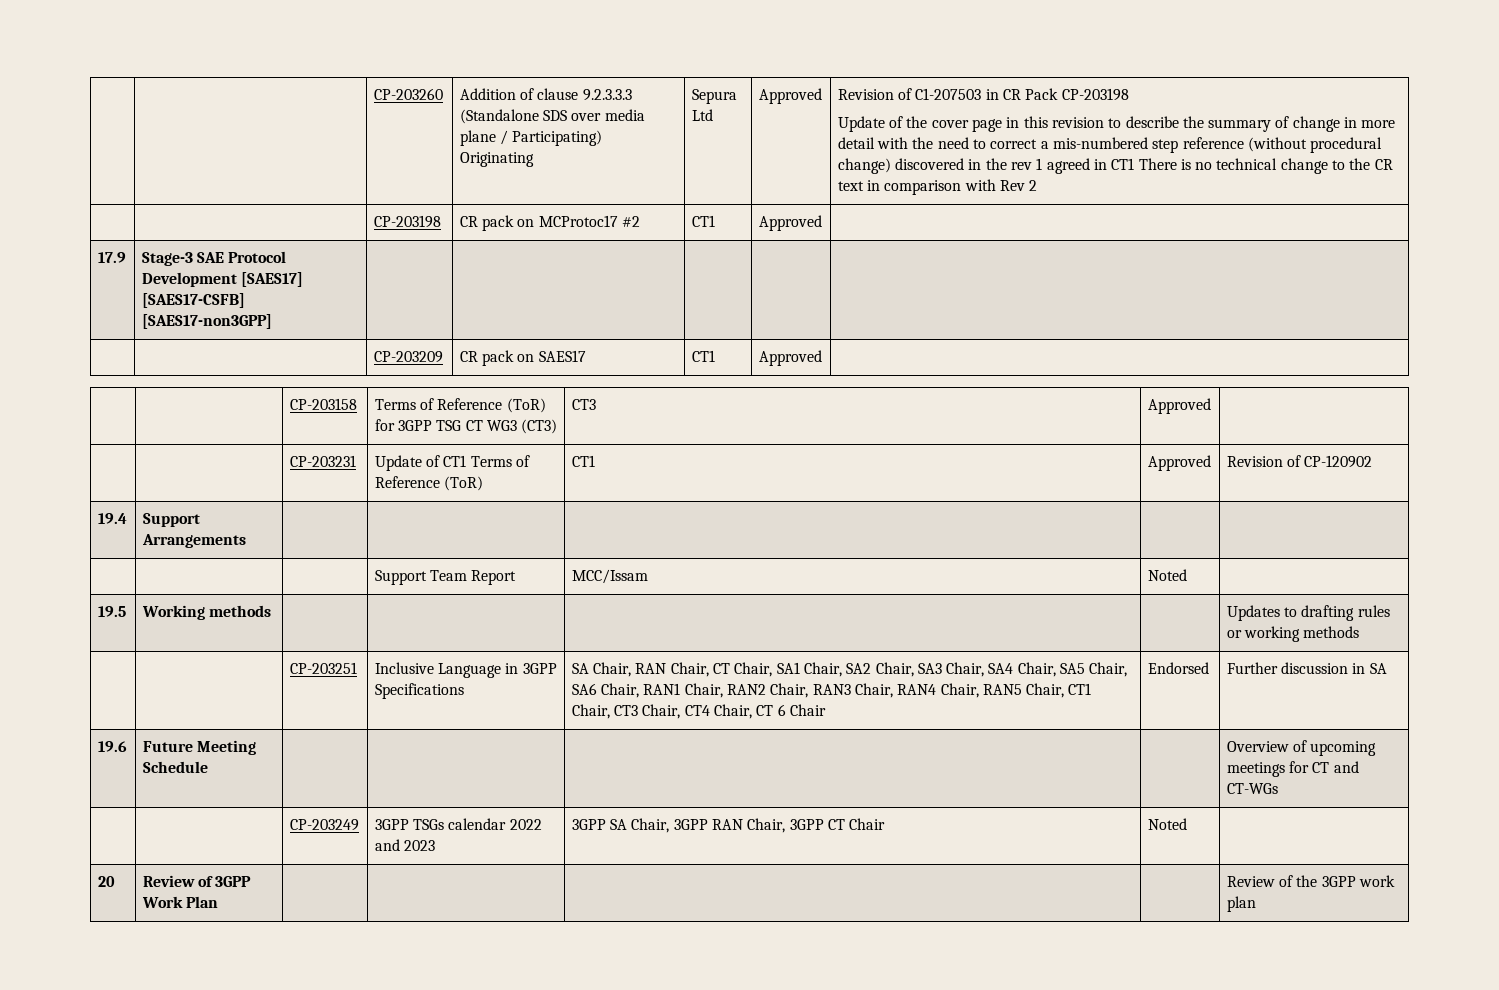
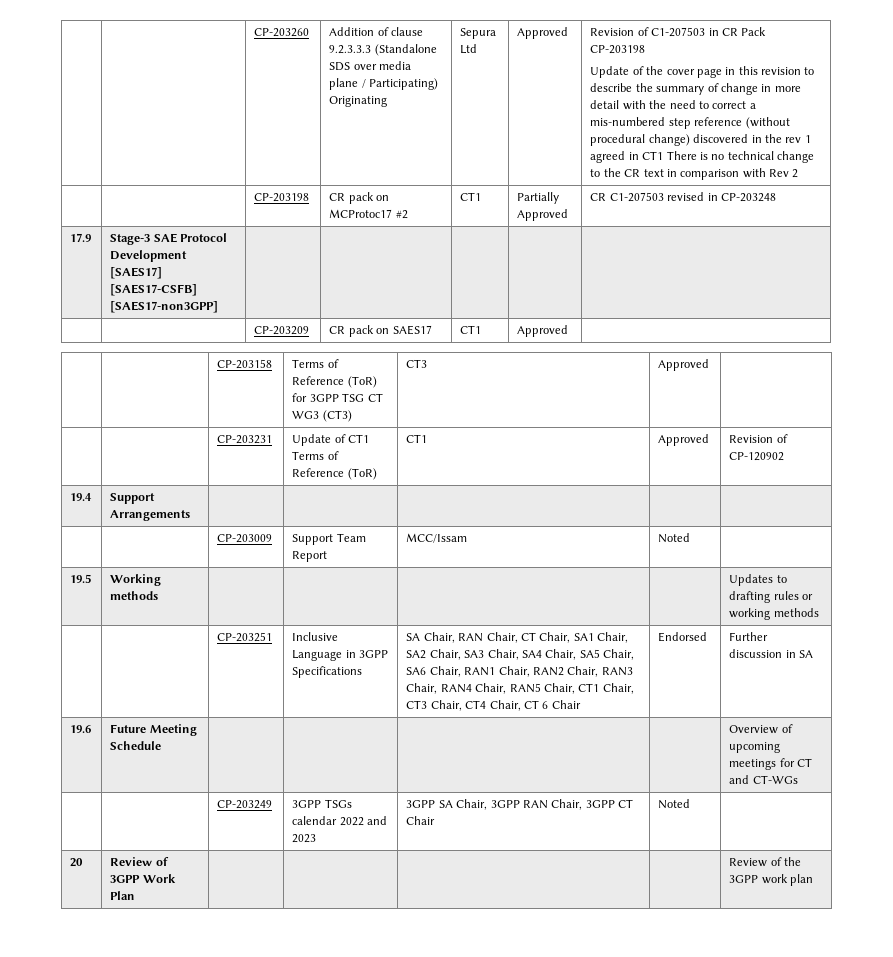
- | | CP-203198 | CR pack on MCProtoc17 #2 | CT1 | Approved |
+ | | CP-203198 | CR pack on MCProtoc17 #2 | CT1 | Partially Approved | CR C1-207503 revised in CP-203248
- | | | Support Team Report | MCC/Issam | Noted |
+ | | CP-203009 | Support Team Report | MCC/Issam | Noted |

